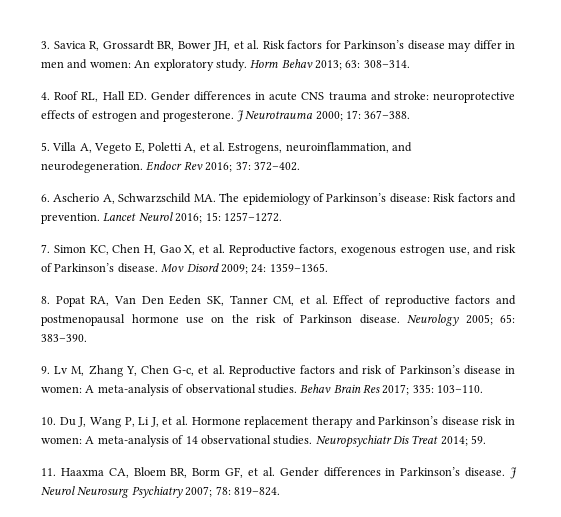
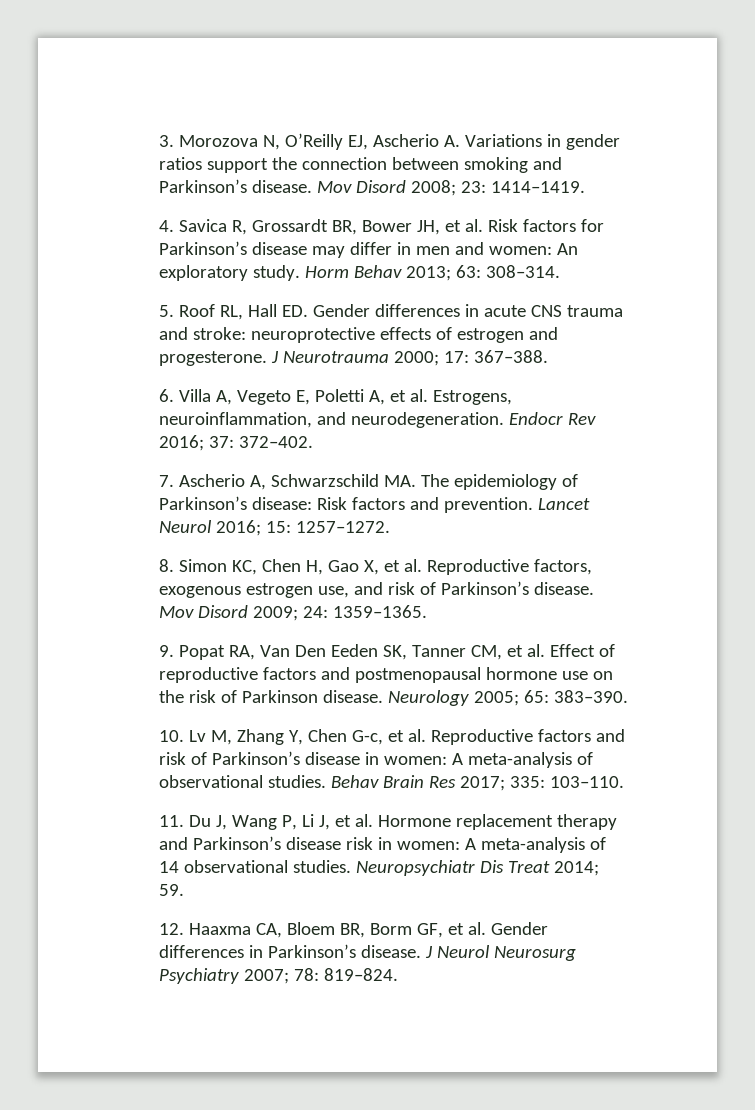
- 3. Savica R, Grossardt BR, Bower JH, et al. Risk factors for Parkinson’s disease may differ in men and women: An exploratory study.
+ 3. Morozova N, O’Reilly EJ, Ascherio A. Variations in gender ratios support the connection between smoking and Parkinson’s disease. Mov Disord 2008; 23: 1414–1419.
+ 4. Savica R, Grossardt BR, Bower JH, et al. Risk factors for Parkinson’s disease may differ in men and women: An exploratory study.
- 4. Roof RL, Hall ED. Gender differences in acute CNS trauma and stroke: neuroprotective effects of estrogen and progesterone.
+ 5. Roof RL, Hall ED. Gender differences in acute CNS trauma and stroke: neuroprotective effects of estrogen and progesterone.
- 5. Villa A, Vegeto E, Poletti A, et al. Estrogens, neuroinflammation, and neurodegeneration.
+ 6. Villa A, Vegeto E, Poletti A, et al. Estrogens, neuroinflammation, and neurodegeneration.
- 6. Ascherio A, Schwarzschild MA. The epidemiology of Parkinson’s disease: Risk factors and prevention.
+ 7. Ascherio A, Schwarzschild MA. The epidemiology of Parkinson’s disease: Risk factors and prevention.
- 7. Simon KC, Chen H, Gao X, et al. Reproductive factors, exogenous estrogen use, and risk of Parkinson’s disease.
+ 8. Simon KC, Chen H, Gao X, et al. Reproductive factors, exogenous estrogen use, and risk of Parkinson’s disease.
- 8. Popat RA, Van Den Eeden SK, Tanner CM, et al. Effect of reproductive factors and postmenopausal hormone use on the risk of Parkinson disease.
+ 9. Popat RA, Van Den Eeden SK, Tanner CM, et al. Effect of reproductive factors and postmenopausal hormone use on the risk of Parkinson disease.
- 9. Lv M, Zhang Y, Chen G-c, et al. Reproductive factors and risk of Parkinson’s disease in women: A meta-analysis of observational studies.
+ 10. Lv M, Zhang Y, Chen G-c, et al. Reproductive factors and risk of Parkinson’s disease in women: A meta-analysis of observational studies.
- 10. Du J, Wang P, Li J, et al. Hormone replacement therapy and Parkinson’s disease risk in women: A meta-analysis of 14 observational studies.
+ 11. Du J, Wang P, Li J, et al. Hormone replacement therapy and Parkinson’s disease risk in women: A meta-analysis of 14 observational studies.
- 11. Haaxma CA, Bloem BR, Borm GF, et al. Gender differences in Parkinson’s disease.
+ 12. Haaxma CA, Bloem BR, Borm GF, et al. Gender differences in Parkinson’s disease.

